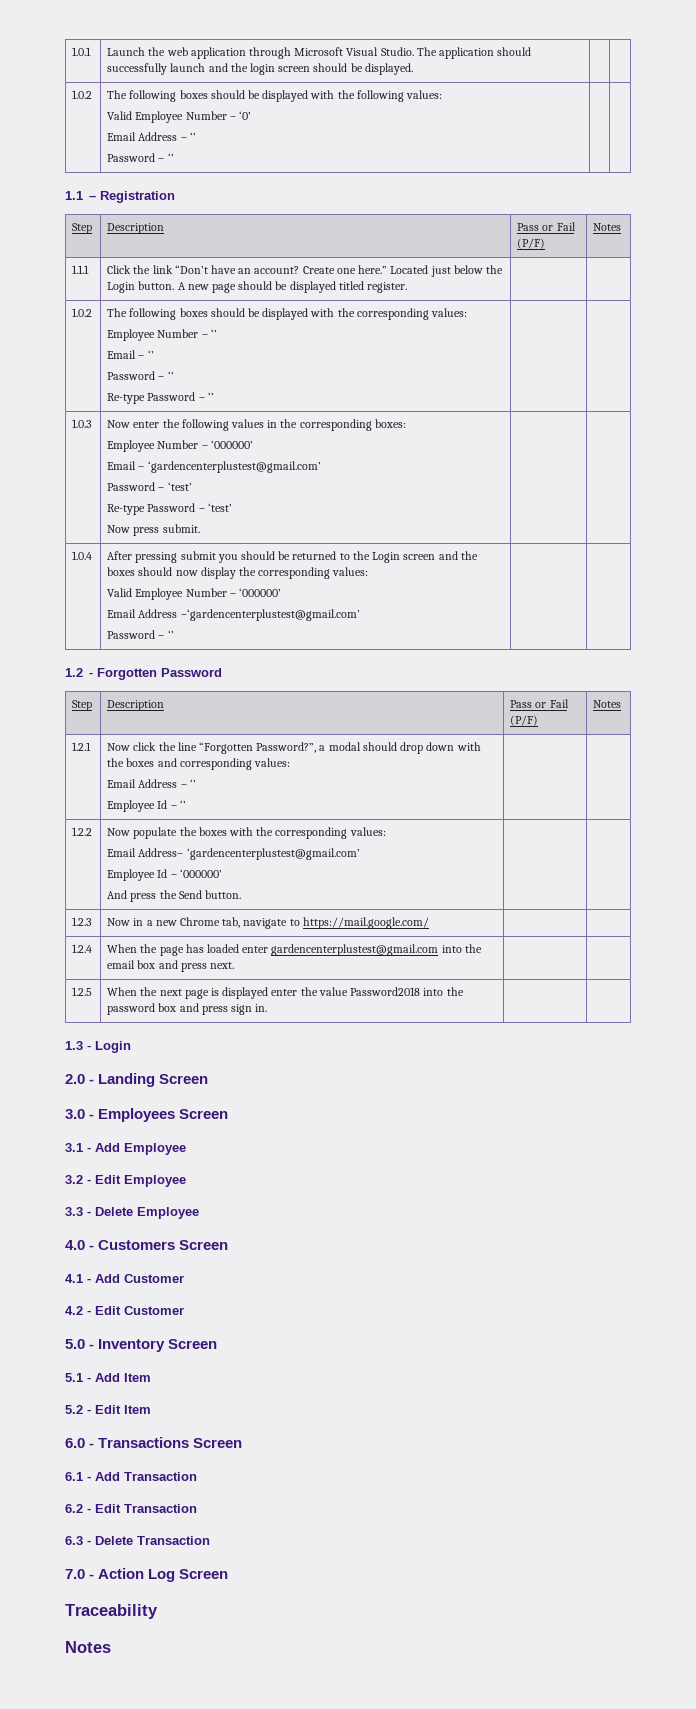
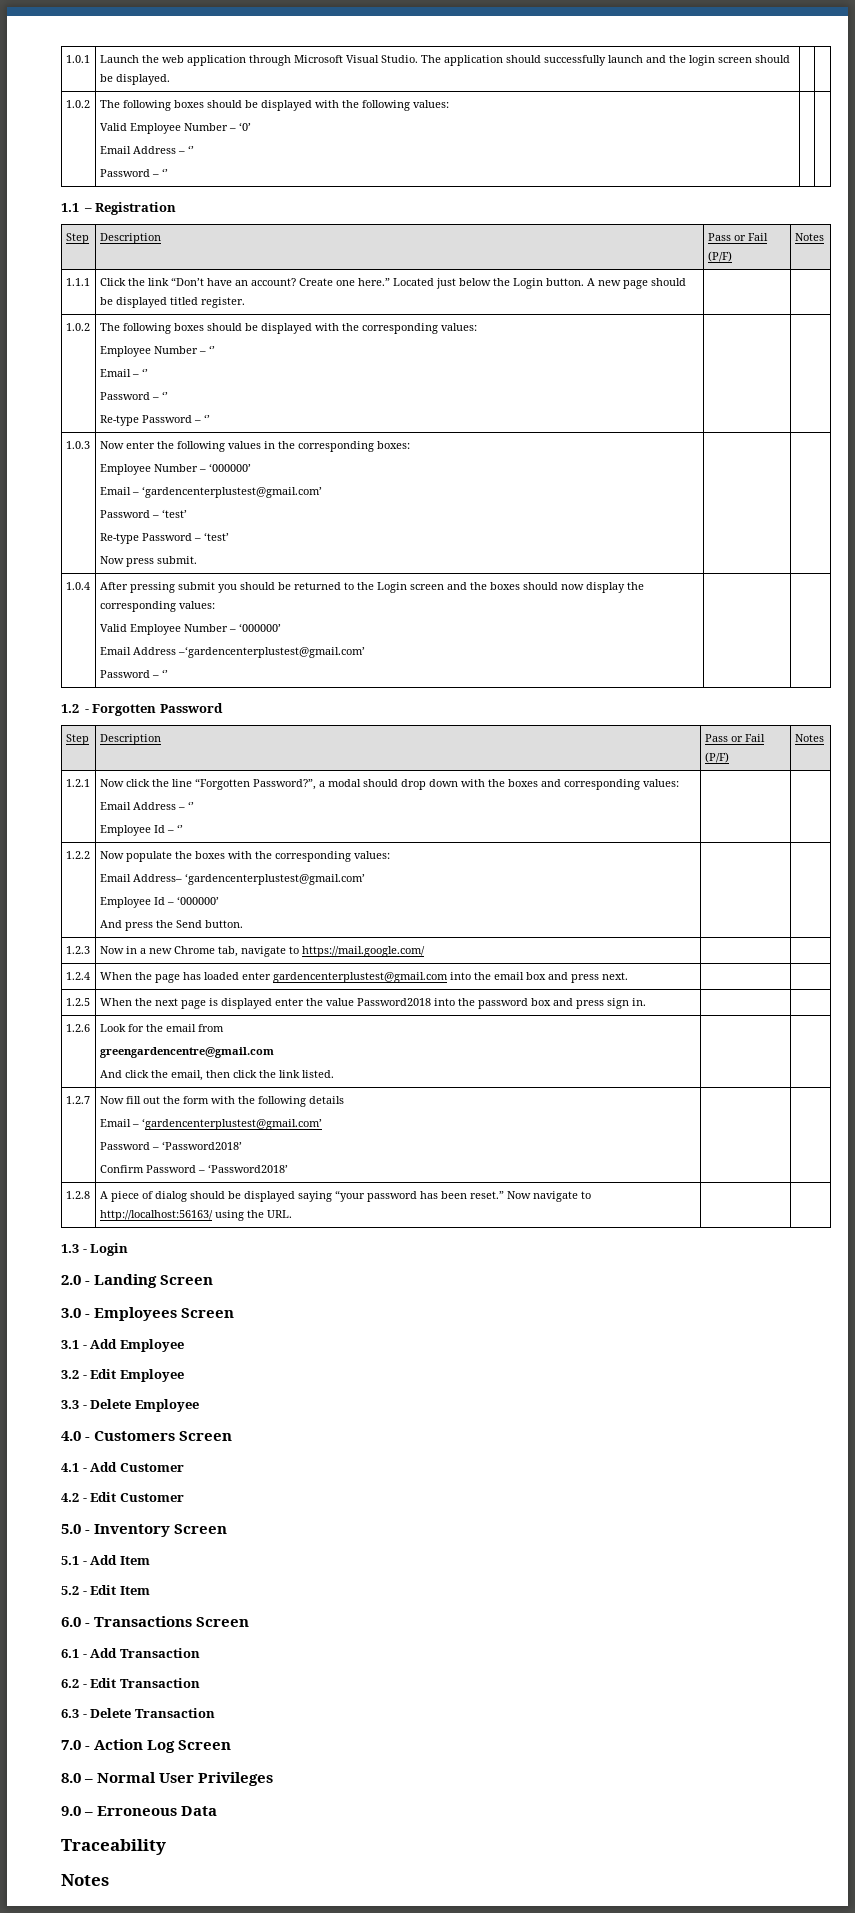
+ 1.2.6 | Look for the email from
+ greengardencentre@gmail.com
+ And click the email, then click the link listed. | |
+ 1.2.7 | Now fill out the form with the following details
+ Email – ‘gardencenterplustest@gmail.com’
+ Password – ‘Password2018’
+ Confirm Password – ‘Password2018’ | |
+ 1.2.8 | A piece of dialog should be displayed saying “your password has been reset.” Now navigate to http://localhost:56163/ using the URL. | |
+ 8.0 – Normal User Privileges
+ 9.0 – Erroneous Data

